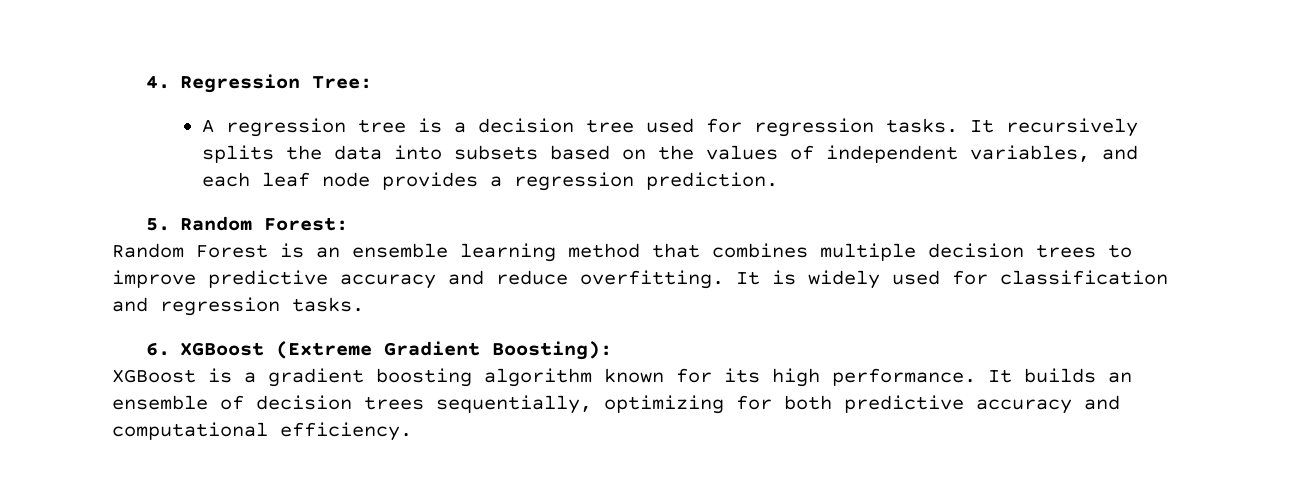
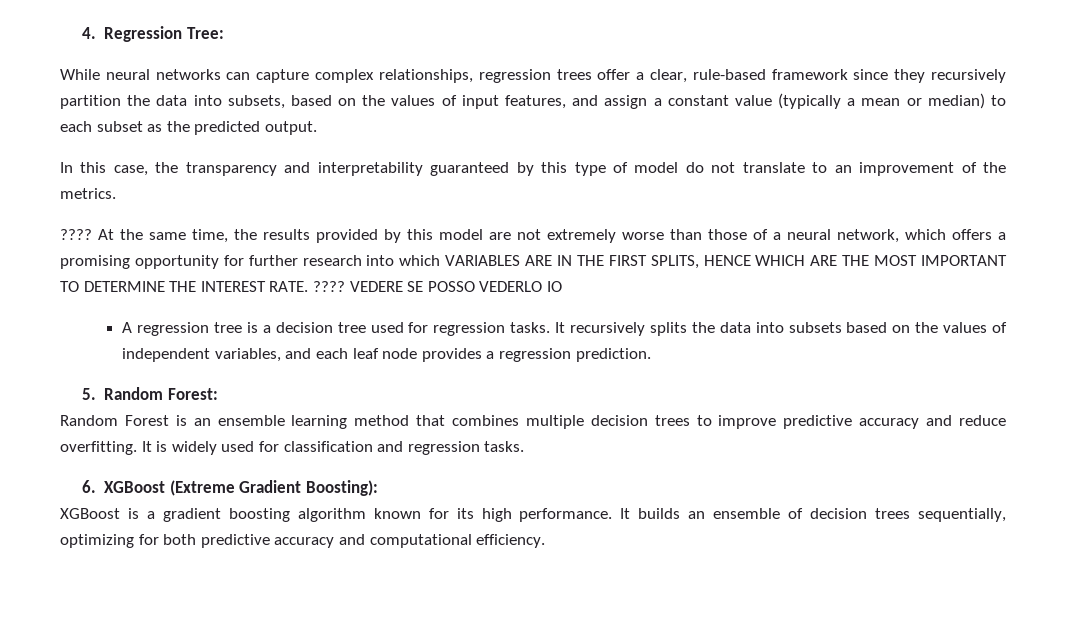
+ While neural networks can capture complex relationships, regression trees offer a clear, rule-based framework since they recursively partition the data into subsets, based on the values of input features, and assign a constant value (typically a mean or median) to each subset as the predicted output.
+ In this case, the transparency and interpretability guaranteed by this type of model do not translate to an improvement of the metrics.
+ ???? At the same time, the results provided by this model are not extremely worse than those of a neural network, which offers a promising opportunity for further research into which VARIABLES ARE IN THE FIRST SPLITS, HENCE WHICH ARE THE MOST IMPORTANT TO DETERMINE THE INTEREST RATE. ???? VEDERE SE POSSO VEDERLO IO

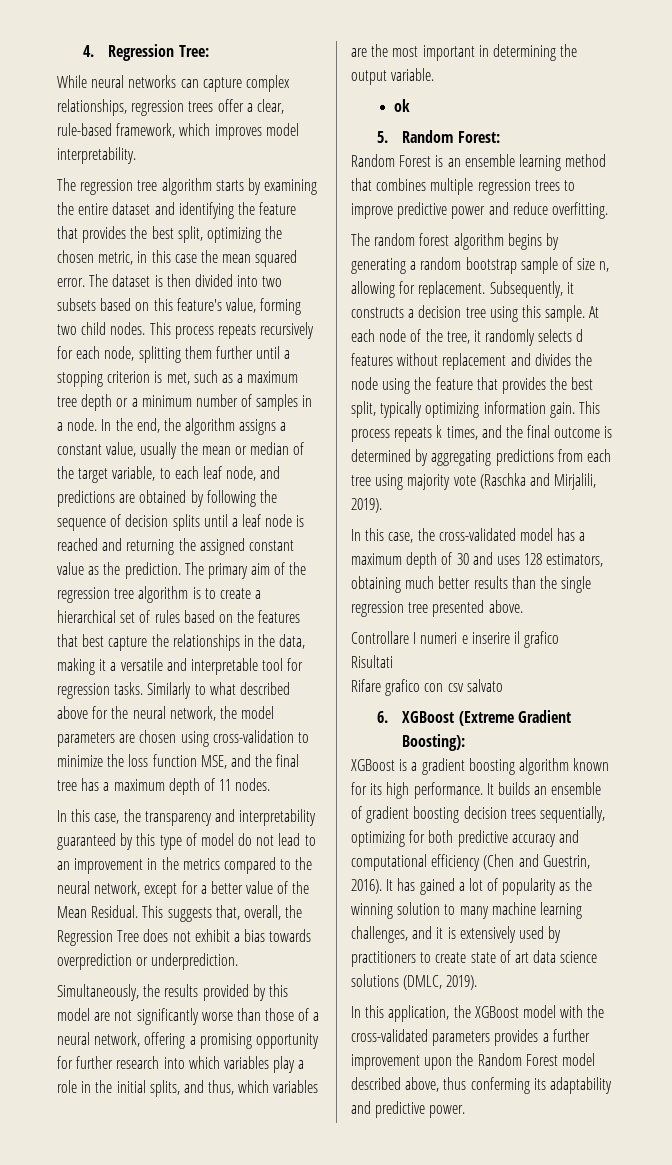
- While neural networks can capture complex relationships, regression trees offer a clear, rule-based framework since they recursively partition the data into subsets, based on the values of input features, and assign a constant value (typically a mean or median) to each subset as the predicted output.
+ While neural networks can capture complex relationships, regression trees offer a clear, rule-based framework, which improves model interpretability.
+ The regression tree algorithm starts by examining the entire dataset and identifying the feature that provides the best split, optimizing the chosen metric, in this case the mean squared error. The dataset is then divided into two subsets based on this feature's value, forming two child nodes. This process repeats recursively for each node, splitting them further until a stopping criterion is met, such as a maximum tree depth or a minimum number of samples in a node. In the end, the algorithm assigns a constant value, usually the mean or median of the target variable, to each leaf node, and predictions are obtained by following the sequence of decision splits until a leaf node is reached and returning the assigned constant value as the prediction. The primary aim of the regression tree algorithm is to create a hierarchical set of rules based on the features that best capture the relationships in the data, making it a versatile and interpretable tool for regression tasks. Similarly to what described above for the neural network, the model parameters are chosen using cross-validation to minimize the loss function MSE, and the final tree has a maximum depth of 11 nodes.
- In this case, the transparency and interpretability guaranteed by this type of model do not translate to an improvement of the metrics.
- ???? At the same time, the results provided by this model are not extremely worse than those of a neural network, which offers a promising opportunity for further research into which VARIABLES ARE IN THE FIRST SPLITS, HENCE WHICH ARE THE MOST IMPORTANT TO DETERMINE THE INTEREST RATE. ???? VEDERE SE POSSO VEDERLO IO
- A regression tree is a decision tree used for regression tasks. It recursively splits the data into subsets based on the values of independent variables, and each leaf node provides a regression prediction.
+ In this case, the transparency and interpretability guaranteed by this type of model do not lead to an improvement in the metrics compared to the neural network, except for a better value of the Mean Residual. This suggests that, overall, the Regression Tree does not exhibit a bias towards overprediction or underprediction.
+ Simultaneously, the results provided by this model are not significantly worse than those of a neural network, offering a promising opportunity for further research into which variables play a role in the initial splits, and thus, which variables are the most important in determining the output variable.
+ ok
- Random Forest is an ensemble learning method that combines multiple decision trees to improve predictive accuracy and reduce overfitting. It is widely used for classification and regression tasks.
+ Random Forest is an ensemble learning method that combines multiple regression trees to improve predictive power and reduce overfitting.
+ The random forest algorithm begins by generating a random bootstrap sample of size n, allowing for replacement. Subsequently, it constructs a decision tree using this sample. At each node of the tree, it randomly selects d features without replacement and divides the node using the feature that provides the best split, typically optimizing information gain. This process repeats k times, and the final outcome is determined by aggregating predictions from each tree using majority vote (Raschka and Mirjalili, 2019).
+ In this case, the cross-validated model has a maximum depth of 30 and uses 128 estimators, obtaining much better results than the single regression tree presented above.
+ Controllare I numeri e inserire il grafico
+ Risultati
+ Rifare grafico con csv salvato
- It builds an ensemble of decision trees sequentially, optimizing for both predictive accuracy and computational efficiency.
+ It builds an ensemble of gradient boosting decision trees sequentially, optimizing for both predictive accuracy and computational efficiency (Chen and Guestrin, 2016). It has gained a lot of popularity as the winning solution to many machine learning challenges, and it is extensively used by practitioners to create state of art data science solutions (DMLC, 2019).
+ In this application, the XGBoost model with the cross-validated parameters provides a further improvement upon the Random Forest model described above, thus conferming its adaptability and predictive power.

